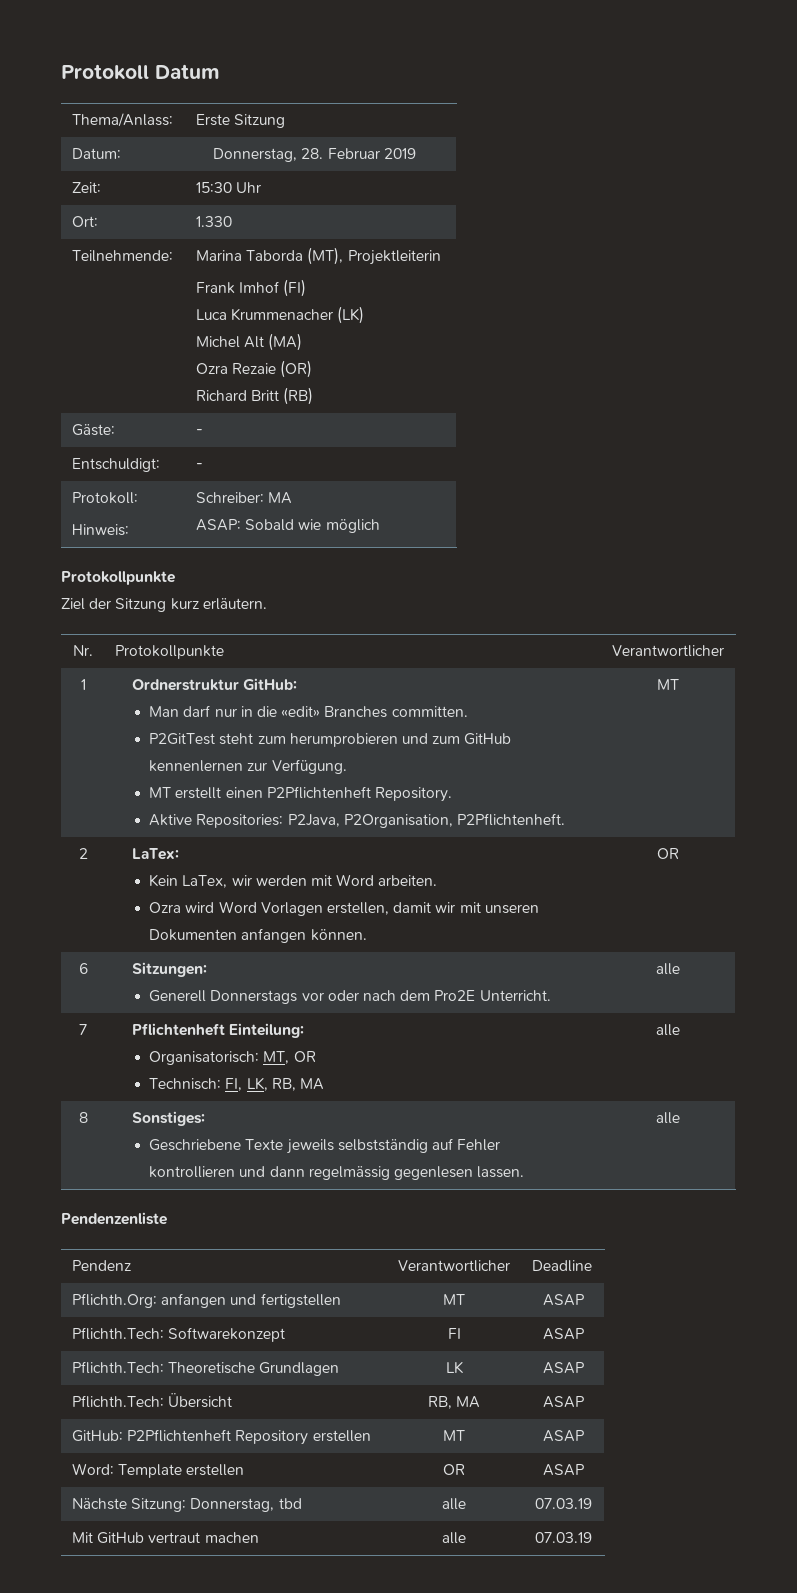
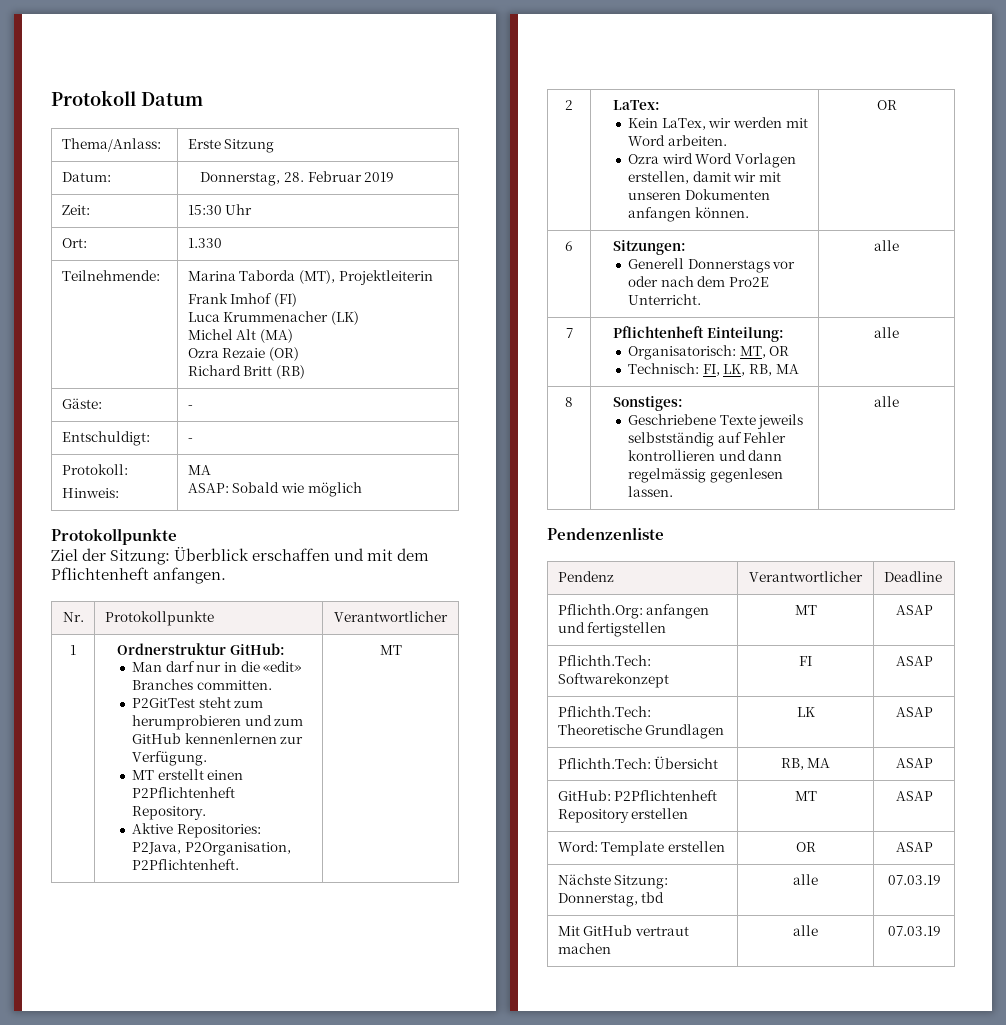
  Protokoll:
- Hinweis: | Schreiber: MA
+ Hinweis: | MA
- Ziel der Sitzung kurz erläutern.
+ Ziel der Sitzung: Überblick erschaffen und mit dem Pflichtenheft anfangen.

